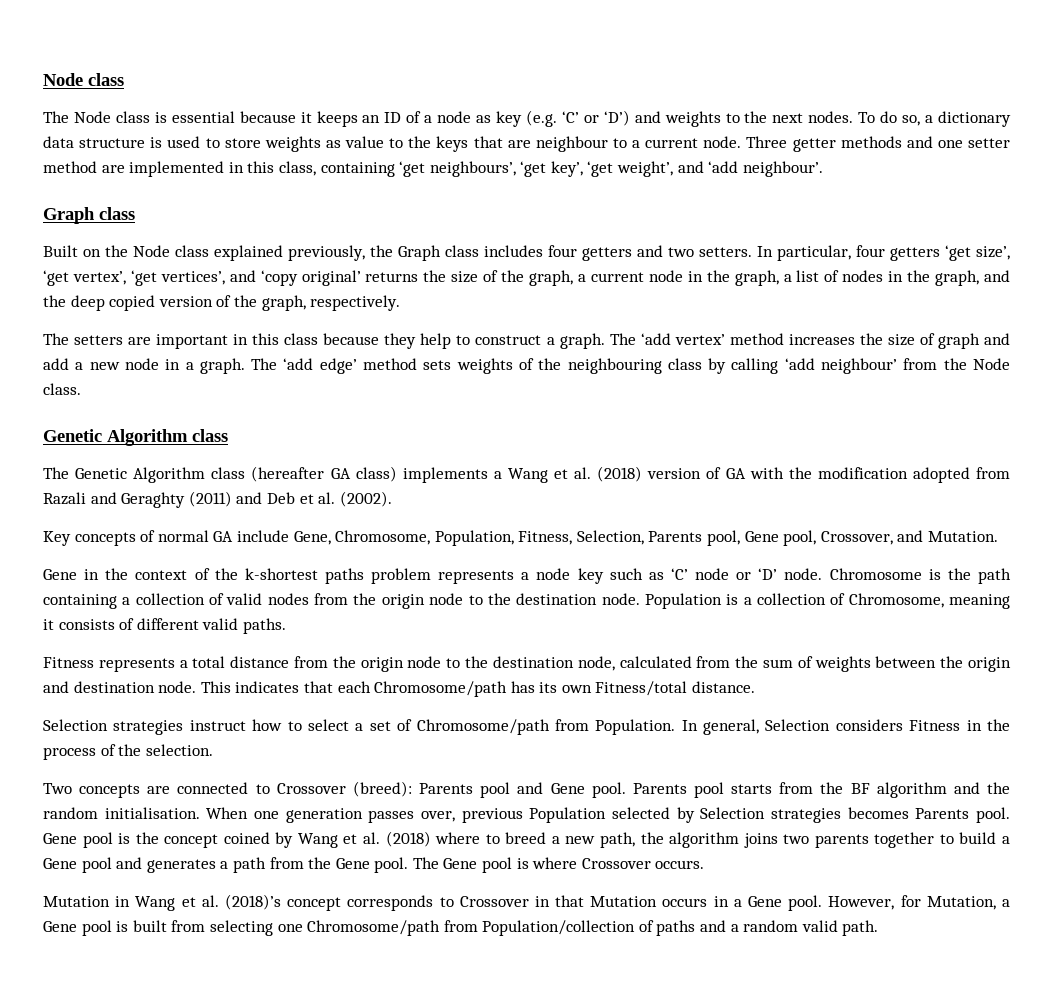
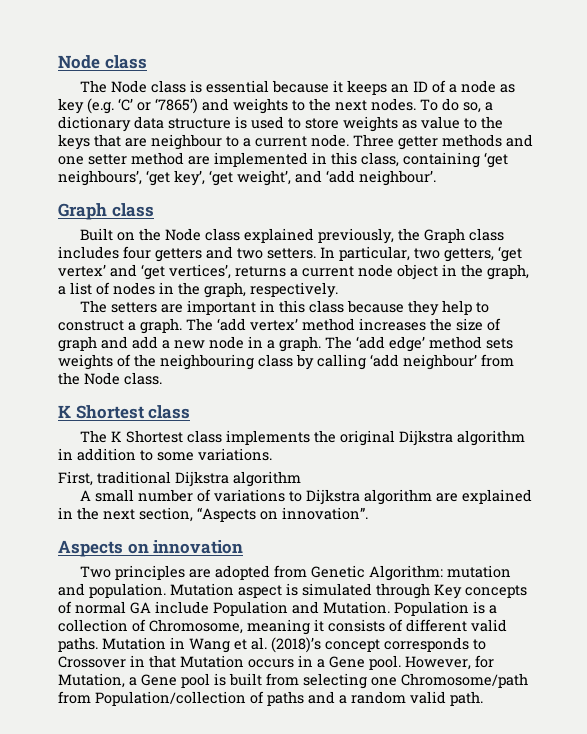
- The Node class is essential because it keeps an ID of a node as key (e.g. ‘C’ or ‘D’) and weights to the next nodes.
+ The Node class is essential because it keeps an ID of a node as key (e.g. ‘C’ or ‘7865’) and weights to the next nodes.
- In particular, four getters ‘get size’, ‘get vertex’, ‘get vertices’, and ‘copy original’ returns the size of the graph, a current node in the graph, a list of nodes in the graph, and the deep copied version of the graph, respectively.
+ In particular, two getters, ‘get vertex’ and ‘get vertices’, returns a current node object in the graph, a list of nodes in the graph, respectively.
  The ‘add edge’ method sets weights of the neighbouring class by calling ‘add neighbour’ from the Node class.
- Genetic Algorithm class
- The Genetic Algorithm class (hereafter GA class) implements a Wang et al. (2018) version of GA with the modification adopted from Razali and Geraghty (2011) and Deb et al. (2002).
- Key concepts of normal GA include Gene, Chromosome, Population, Fitness, Selection, Parents pool, Gene pool, Crossover, and Mutation.
- Gene in the context of the k-shortest paths problem represents a node key such as ‘C’ node or ‘D’ node. Chromosome is the path containing a collection of valid nodes from the origin node to the destination node.
+ K Shortest class
+ The K Shortest class implements the original Dijkstra algorithm in addition to some variations.
+ First, traditional Dijkstra algorithm
+ A small number of variations to Dijkstra algorithm are explained in the next section, “Aspects on innovation”.
+ Aspects on innovation
+ Two principles are adopted from Genetic Algorithm: mutation and population. Mutation aspect is simulated through Key concepts of normal GA include Population and Mutation.
- Population is a collection of Chromosome, meaning it consists of different valid paths.
- Fitness represents a total distance from the origin node to the destination node, calculated from the sum of weights between the origin and destination node. This indicates that each Chromosome/path has its own Fitness/total distance.
- Selection strategies instruct how to select a set of Chromosome/path from Population. In general, Selection considers Fitness in the process of the selection.
- Two concepts are connected to Crossover (breed): Parents pool and Gene pool. Parents pool starts from the BF algorithm and the random initialisation. When one generation passes over, previous Population selected by Selection strategies becomes Parents pool. Gene pool is the concept coined by Wang et al. (2018) where to breed a new path, the algorithm joins two parents together to build a Gene pool and generates a path from the Gene pool. The Gene pool is where Crossover occurs.
- Mutation in Wang et al. (2018)’s concept corresponds to Crossover in that Mutation occurs in a Gene pool.
+ Population is a collection of Chromosome, meaning it consists of different valid paths. Mutation in Wang et al. (2018)’s concept corresponds to Crossover in that Mutation occurs in a Gene pool.

